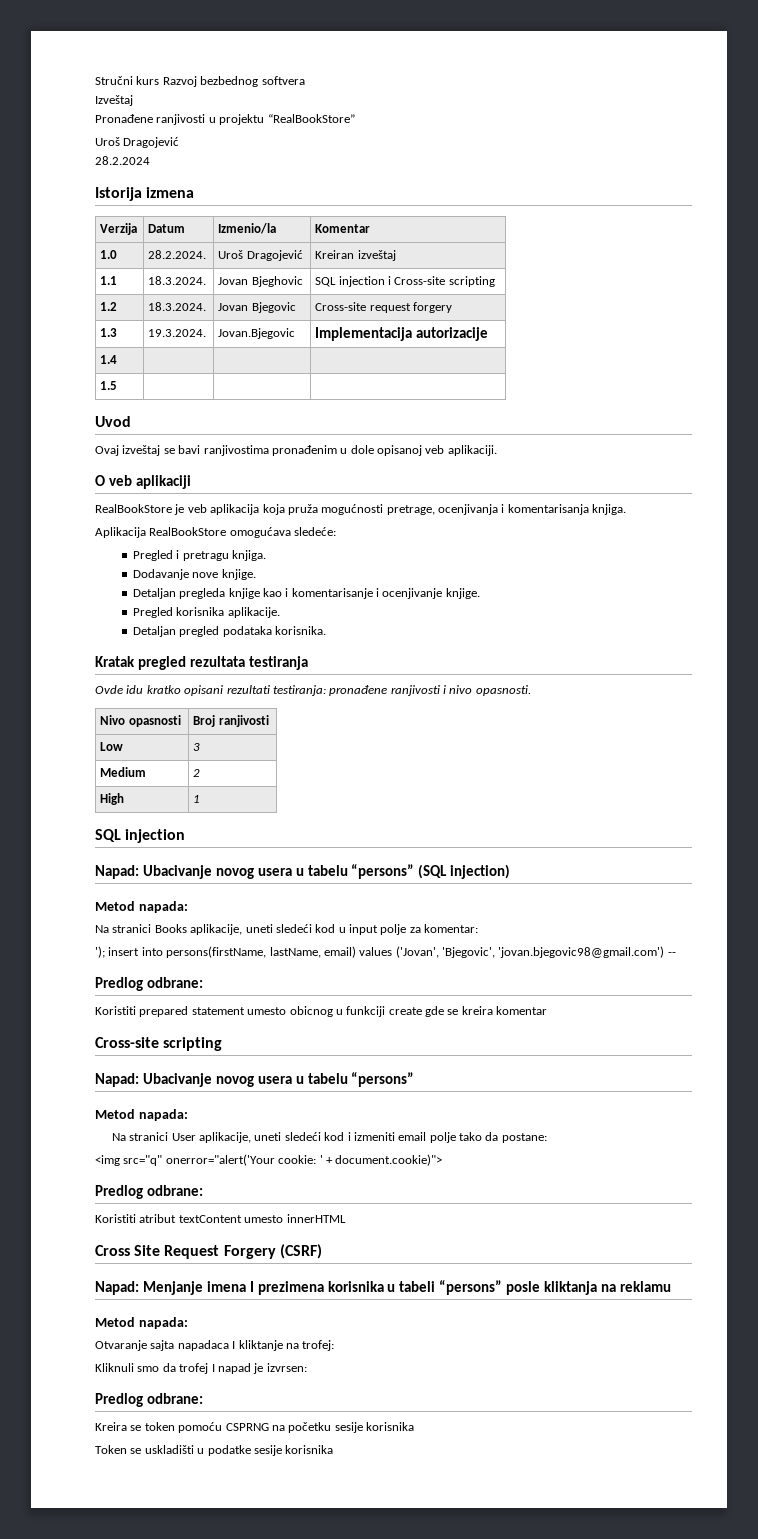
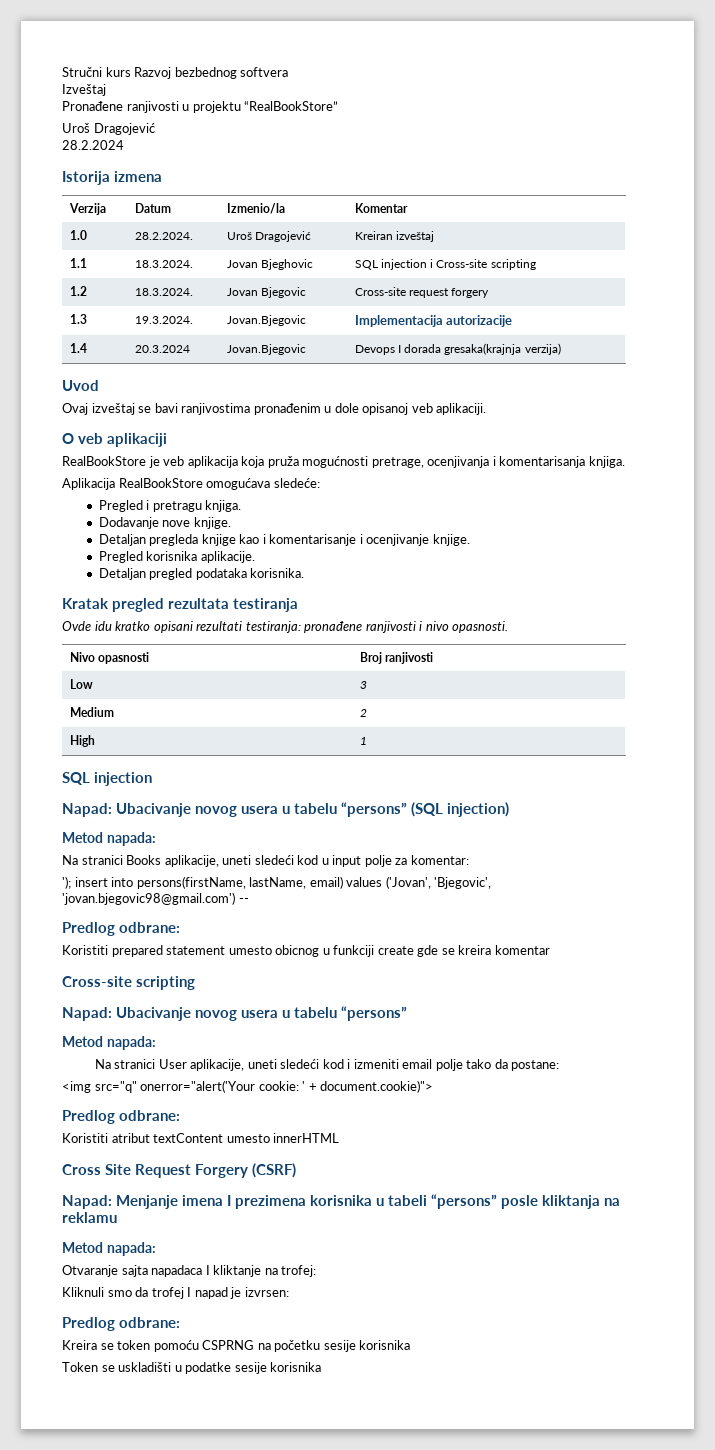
- 1.4 | | |
- 1.5 | | |
+ 1.4 | 20.3.2024 | Jovan.Bjegovic | Devops I dorada gresaka(krajnja verzija)

